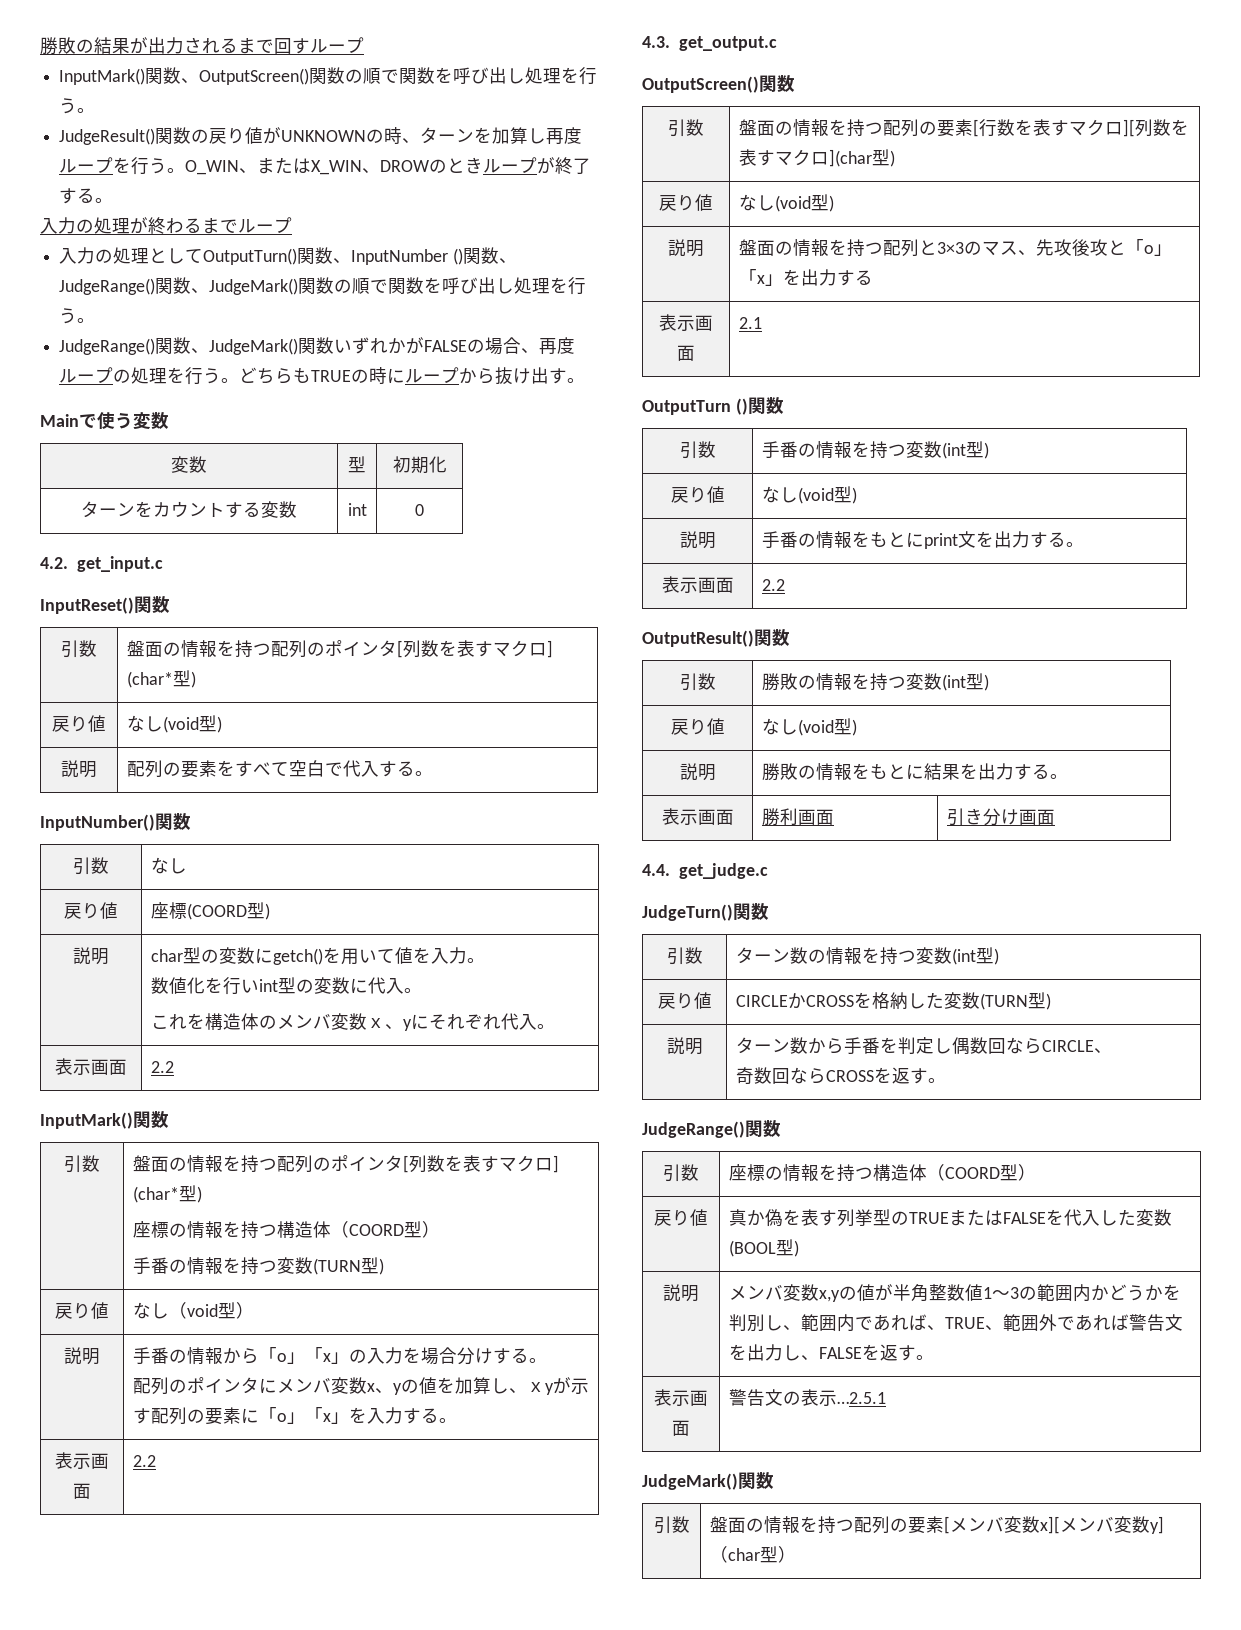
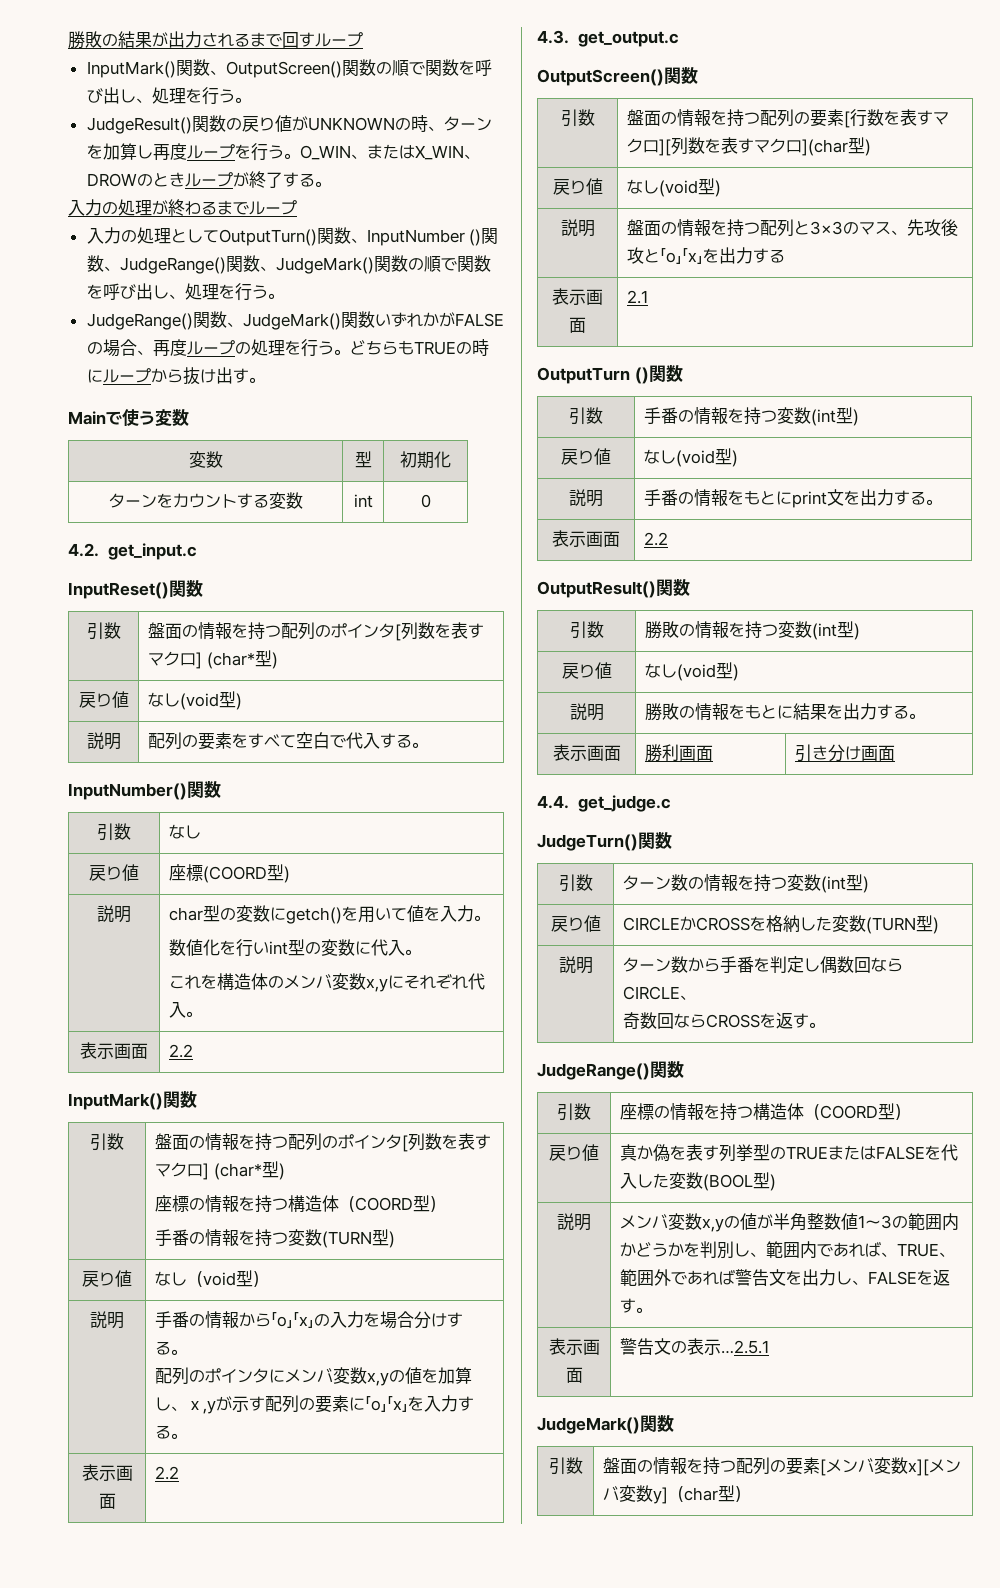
- InputMark()関数、OutputScreen()関数の順で関数を呼び出し処理を行う。
+ InputMark()関数、OutputScreen()関数の順で関数を呼び出し、処理を行う。
- 入力の処理としてOutputTurn()関数、InputNumber ()関数、JudgeRange()関数、JudgeMark()関数の順で関数を呼び出し処理を行う。
+ 入力の処理としてOutputTurn()関数、InputNumber ()関数、JudgeRange()関数、JudgeMark()関数の順で関数を呼び出し、処理を行う。
  説明 | char型の変数にgetch()を用いて値を入力。
  数値化を行いint型の変数に代入。
- これを構造体のメンバ変数ｘ、yにそれぞれ代入。
+ これを構造体のメンバ変数x,yにそれぞれ代入。
  説明 | 手番の情報から「o」「x」の入力を場合分けする。
- 配列のポインタにメンバ変数x、yの値を加算し、ｘyが示す配列の要素に「o」「x」を入力する。
+ 配列のポインタにメンバ変数x,yの値を加算し、ｘ,yが示す配列の要素に「o」「x」を入力する。

